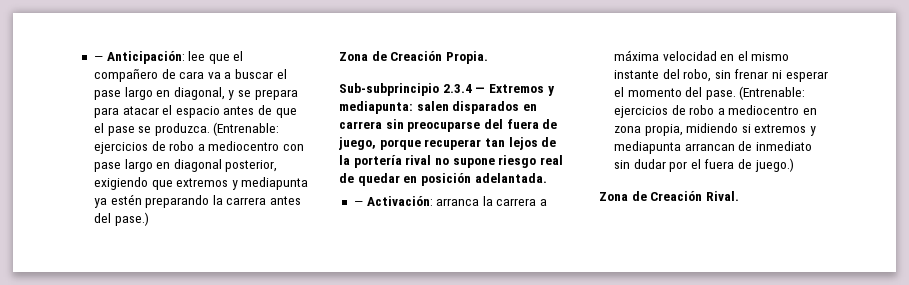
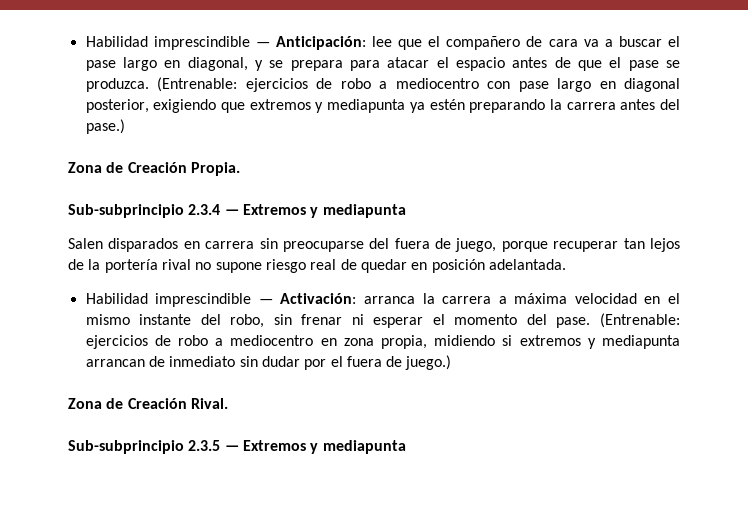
- — Anticipación: lee que el compañero de cara va a buscar el pase largo en diagonal, y se prepara para atacar el espacio antes de que el pase se produzca.
+ Habilidad imprescindible — Anticipación: lee que el compañero de cara va a buscar el pase largo en diagonal, y se prepara para atacar el espacio antes de que el pase se produzca.
- Sub-subprincipio 2.3.4 — Extremos y mediapunta: salen disparados en carrera sin preocuparse del fuera de juego, porque recuperar tan lejos de la portería rival no supone riesgo real de quedar en posición adelantada.
+ Sub-subprincipio 2.3.4 — Extremos y mediapunta
+ Salen disparados en carrera sin preocuparse del fuera de juego, porque recuperar tan lejos de la portería rival no supone riesgo real de quedar en posición adelantada.
- — Activación: arranca la carrera a máxima velocidad en el mismo instante del robo, sin frenar ni esperar el momento del pase.
+ Habilidad imprescindible — Activación: arranca la carrera a máxima velocidad en el mismo instante del robo, sin frenar ni esperar el momento del pase.
+ Sub-subprincipio 2.3.5 — Extremos y mediapunta

